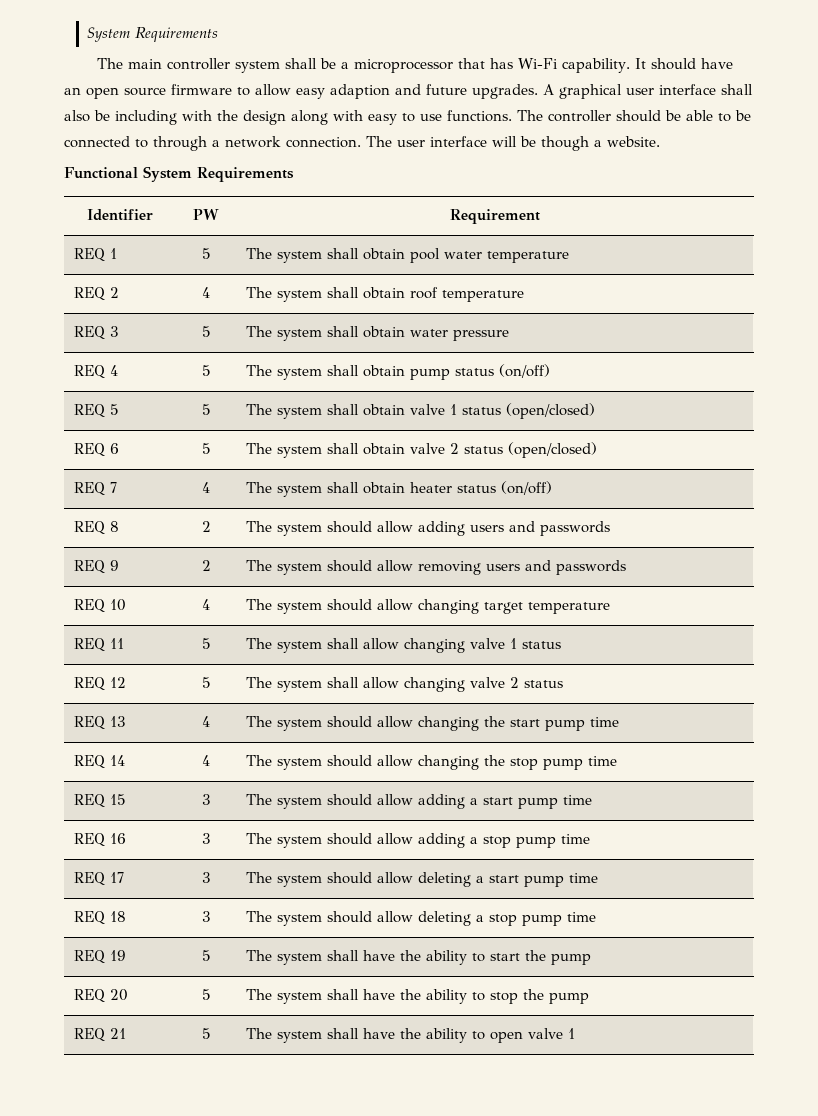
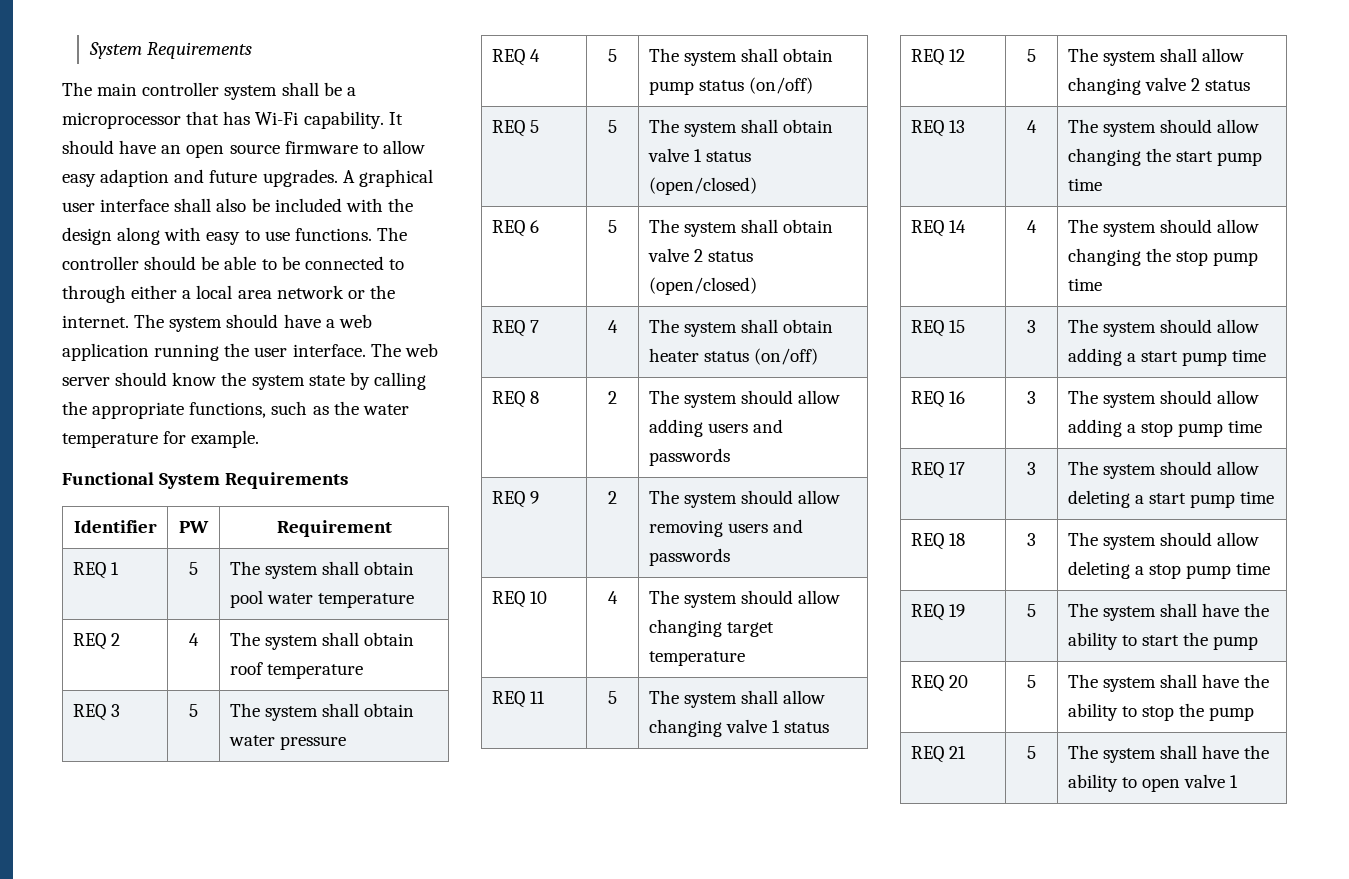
- A graphical user interface shall also be including with the design along with easy to use functions.
+ A graphical user interface shall also be included with the design along with easy to use functions.
- The controller should be able to be connected to through a network connection. The user interface will be though a website.
+ The controller should be able to be connected to through either a local area network or the internet. The system should have a web application running the user interface. The web server should know the system state by calling the appropriate functions, such as the water temperature for example.

